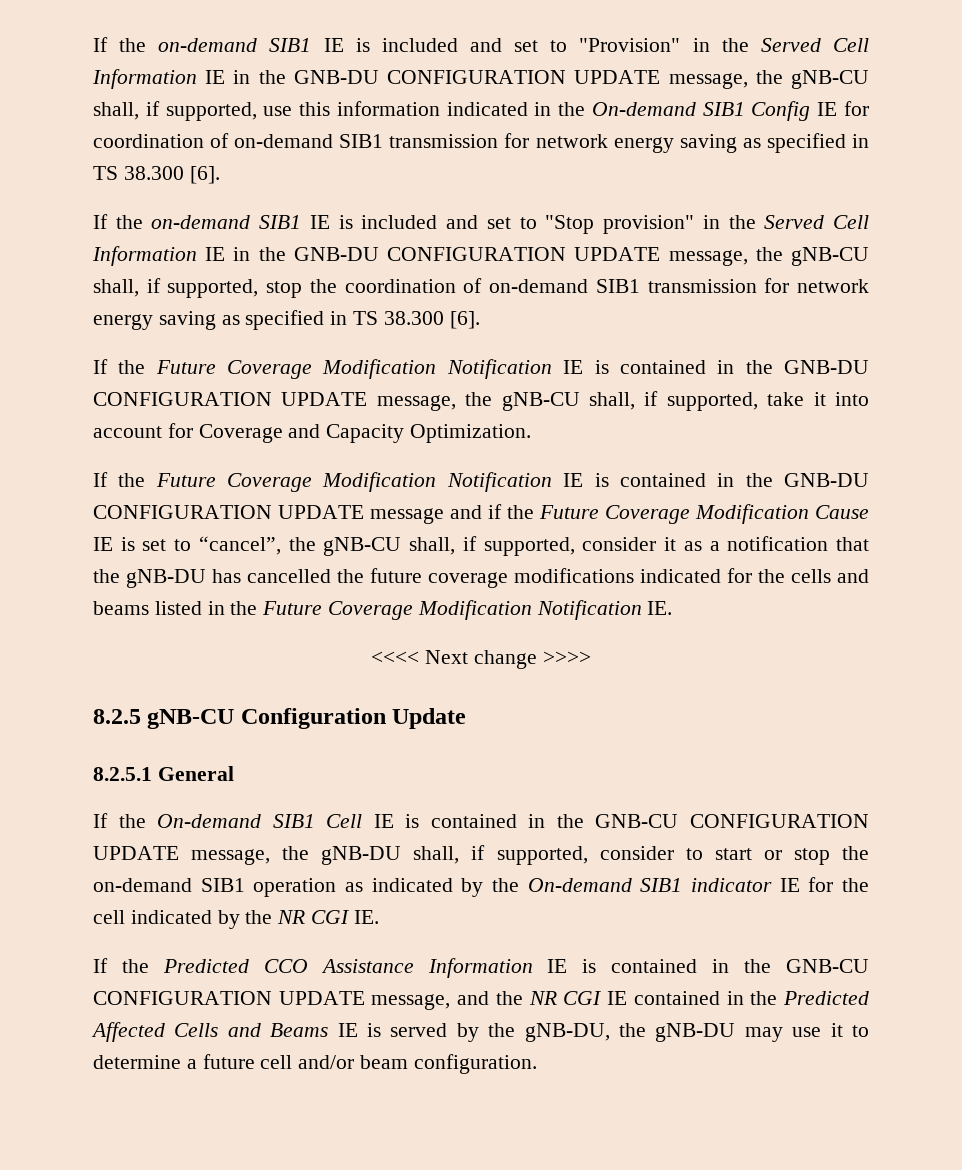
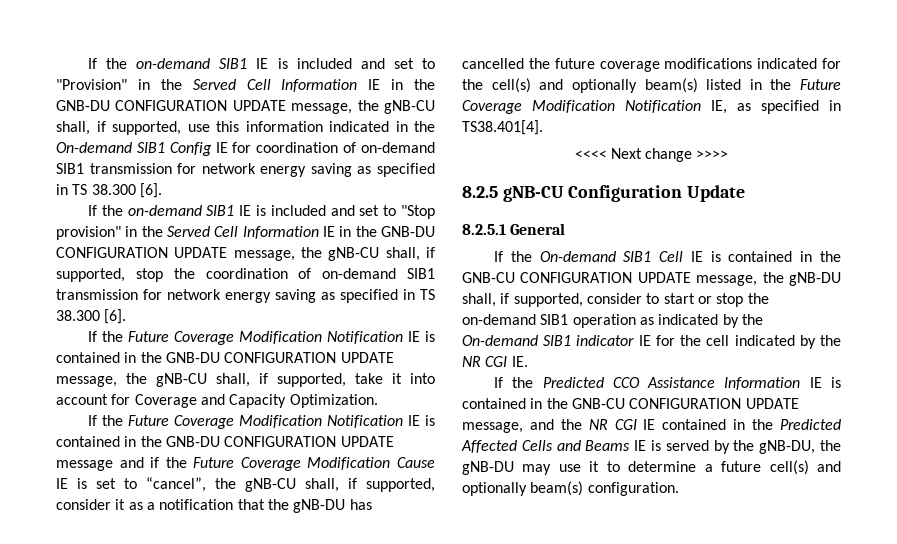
- If the Future Coverage Modification Notification IE is contained in the GNB-DU CONFIGURATION UPDATE message and if the Future Coverage Modification Cause IE is set to “cancel”, the gNB-CU shall, if supported, consider it as a notification that the gNB-DU has cancelled the future coverage modifications indicated for the cells and beams listed in the Future Coverage Modification Notification IE.
+ If the Future Coverage Modification Notification IE is contained in the GNB-DU CONFIGURATION UPDATE message and if the Future Coverage Modification Cause IE is set to “cancel”, the gNB-CU shall, if supported, consider it as a notification that the gNB-DU has cancelled the future coverage modifications indicated for the cell(s) and optionally beam(s) listed in the Future Coverage Modification Notification IE, as specified in TS38.401[4].
- If the Predicted CCO Assistance Information IE is contained in the GNB-CU CONFIGURATION UPDATE message, and the NR CGI IE contained in the Predicted Affected Cells and Beams IE is served by the gNB-DU, the gNB-DU may use it to determine a future cell and/or beam configuration.
+ If the Predicted CCO Assistance Information IE is contained in the GNB-CU CONFIGURATION UPDATE message, and the NR CGI IE contained in the Predicted Affected Cells and Beams IE is served by the gNB-DU, the gNB-DU may use it to determine a future cell(s) and optionally beam(s) configuration.

